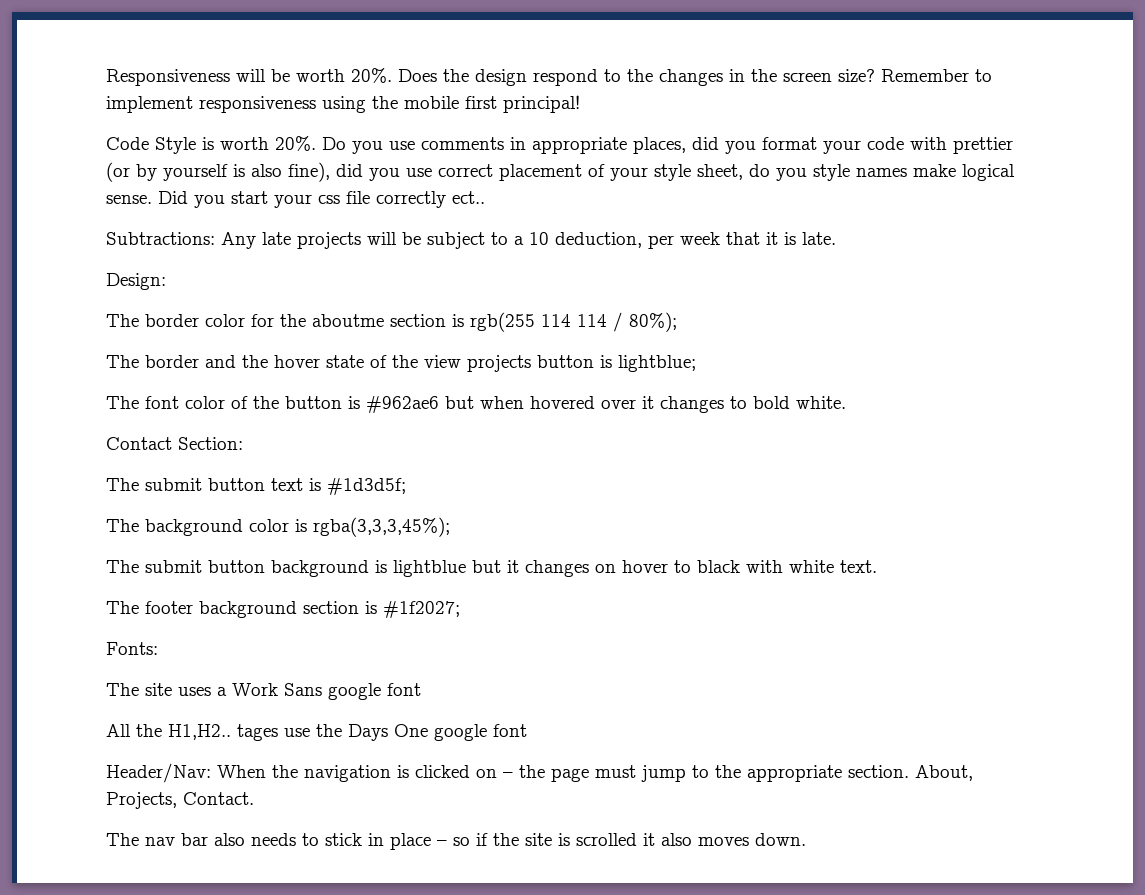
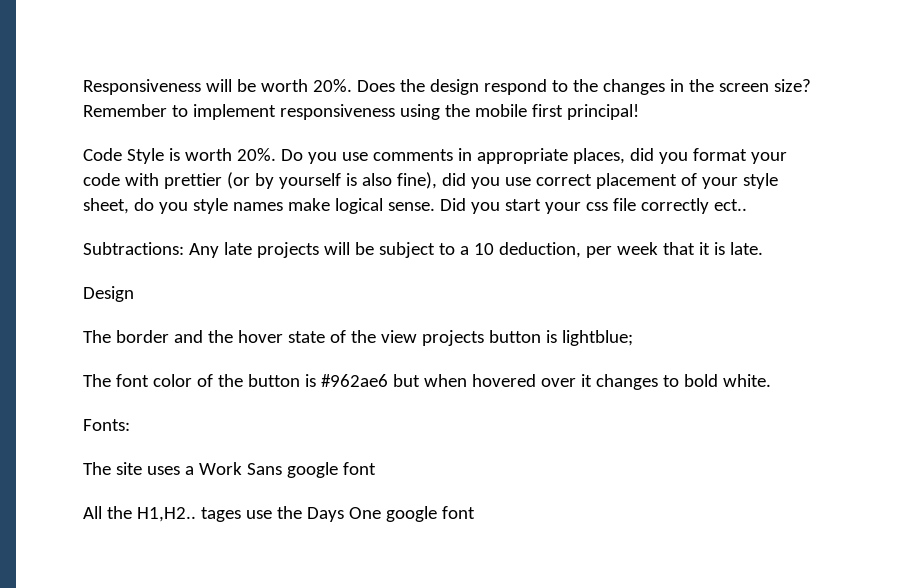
- Design:
- The border color for the aboutme section is rgb(255 114 114 / 80%);
+ Design
- Contact Section:
- The submit button text is #1d3d5f;
- The background color is rgba(3,3,3,45%);
- The submit button background is lightblue but it changes on hover to black with white text.
- The footer background section is #1f2027;
- Header/Nav: When the navigation is clicked on – the page must jump to the appropriate section. About, Projects, Contact.
- The nav bar also needs to stick in place – so if the site is scrolled it also moves down.

